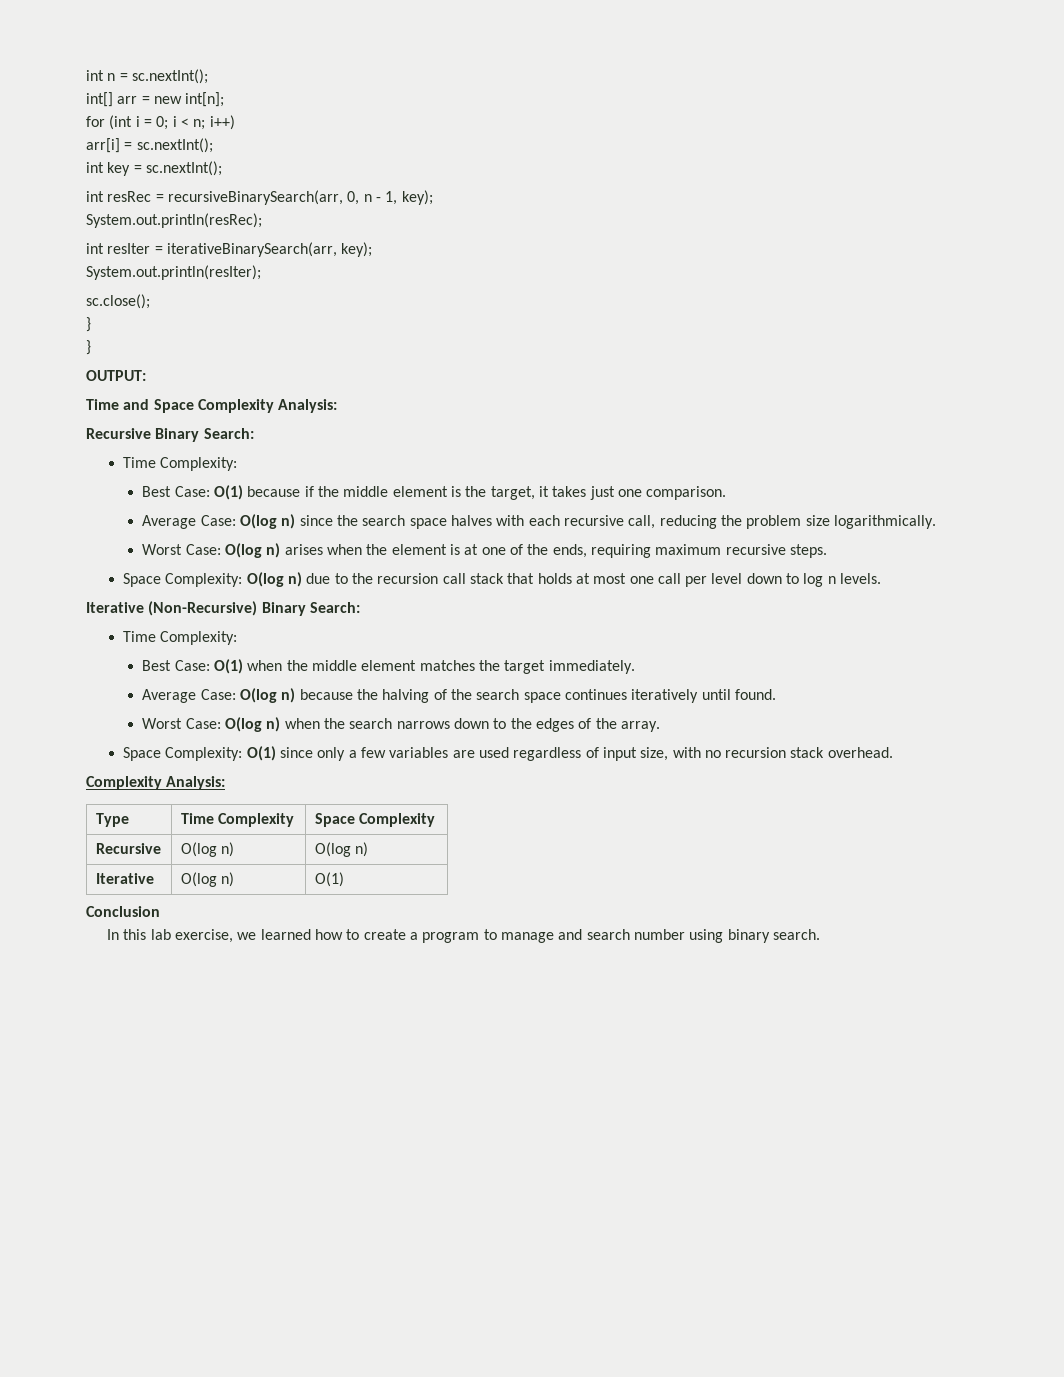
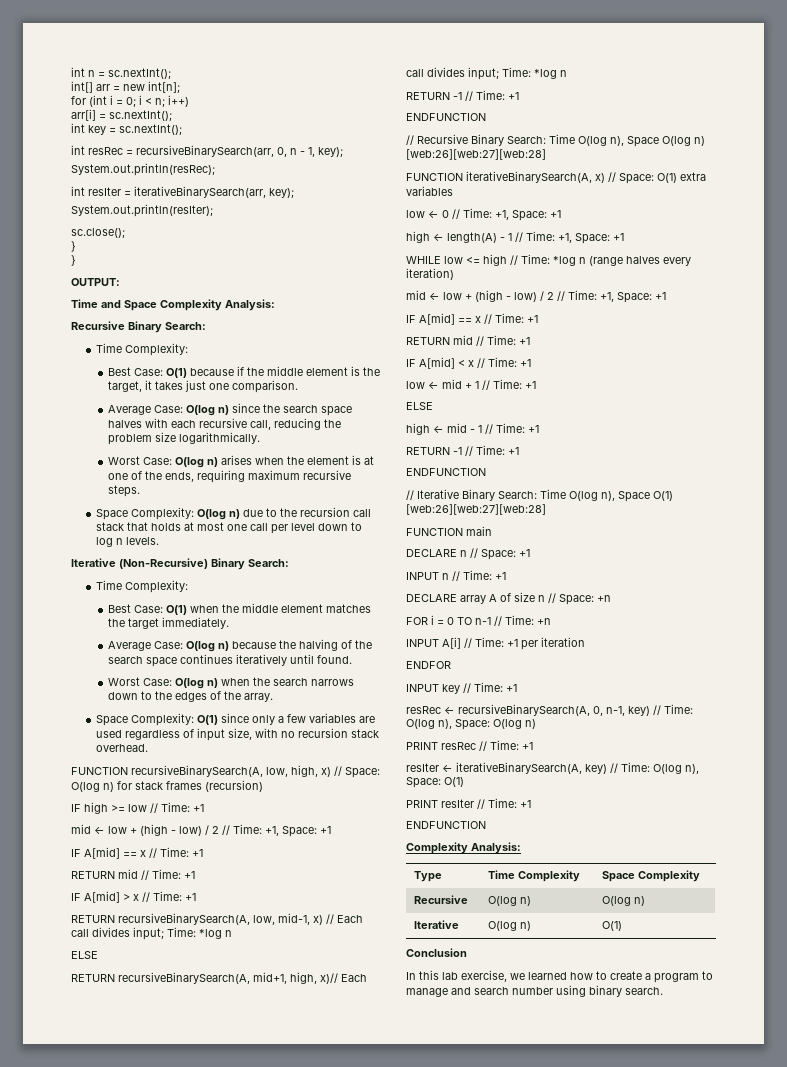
+ FUNCTION recursiveBinarySearch(A, low, high, x) // Space: O(log n) for stack frames (recursion)
+ IF high >= low // Time: +1
+ mid ← low + (high - low) / 2 // Time: +1, Space: +1
+ IF A[mid] == x // Time: +1
+ RETURN mid // Time: +1
+ IF A[mid] > x // Time: +1
+ RETURN recursiveBinarySearch(A, low, mid-1, x) // Each call divides input; Time: *log n
+ ELSE
+ RETURN recursiveBinarySearch(A, mid+1, high, x)// Each call divides input; Time: *log n
+ RETURN -1 // Time: +1
+ ENDFUNCTION
+ // Recursive Binary Search: Time O(log n), Space O(log n) [web:26][web:27][web:28]
+ FUNCTION iterativeBinarySearch(A, x) // Space: O(1) extra variables
+ low ← 0 // Time: +1, Space: +1
+ high ← length(A) - 1 // Time: +1, Space: +1
+ WHILE low <= high // Time: *log n (range halves every iteration)
+ mid ← low + (high - low) / 2 // Time: +1, Space: +1
+ IF A[mid] == x // Time: +1
+ RETURN mid // Time: +1
+ IF A[mid] < x // Time: +1
+ low ← mid + 1 // Time: +1
+ ELSE
+ high ← mid - 1 // Time: +1
+ RETURN -1 // Time: +1
+ ENDFUNCTION
+ // Iterative Binary Search: Time O(log n), Space O(1) [web:26][web:27][web:28]
+ FUNCTION main
+ DECLARE n // Space: +1
+ INPUT n // Time: +1
+ DECLARE array A of size n // Space: +n
+ FOR i = 0 TO n-1 // Time: +n
+ INPUT A[i] // Time: +1 per iteration
+ ENDFOR
+ INPUT key // Time: +1
+ resRec ← recursiveBinarySearch(A, 0, n-1, key) // Time: O(log n), Space: O(log n)
+ PRINT resRec // Time: +1
+ resIter ← iterativeBinarySearch(A, key) // Time: O(log n), Space: O(1)
+ PRINT resIter // Time: +1
+ ENDFUNCTION

